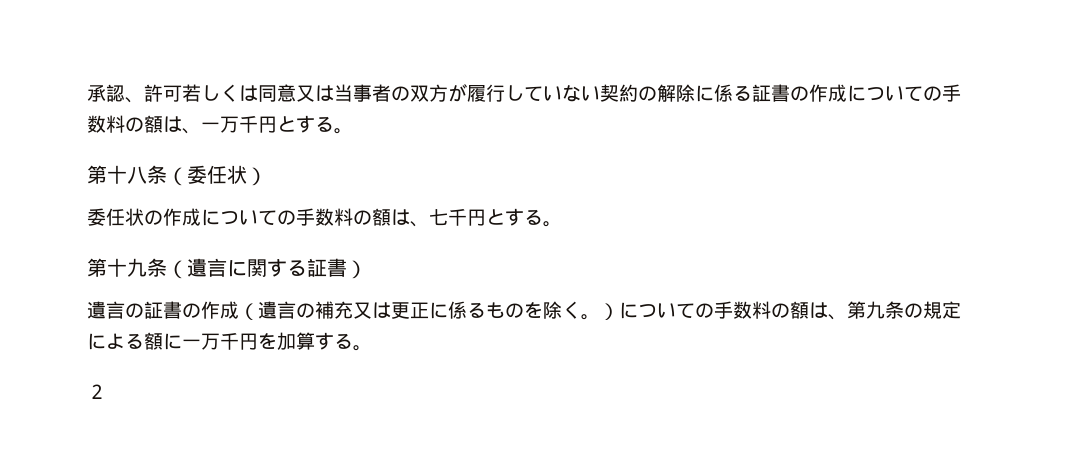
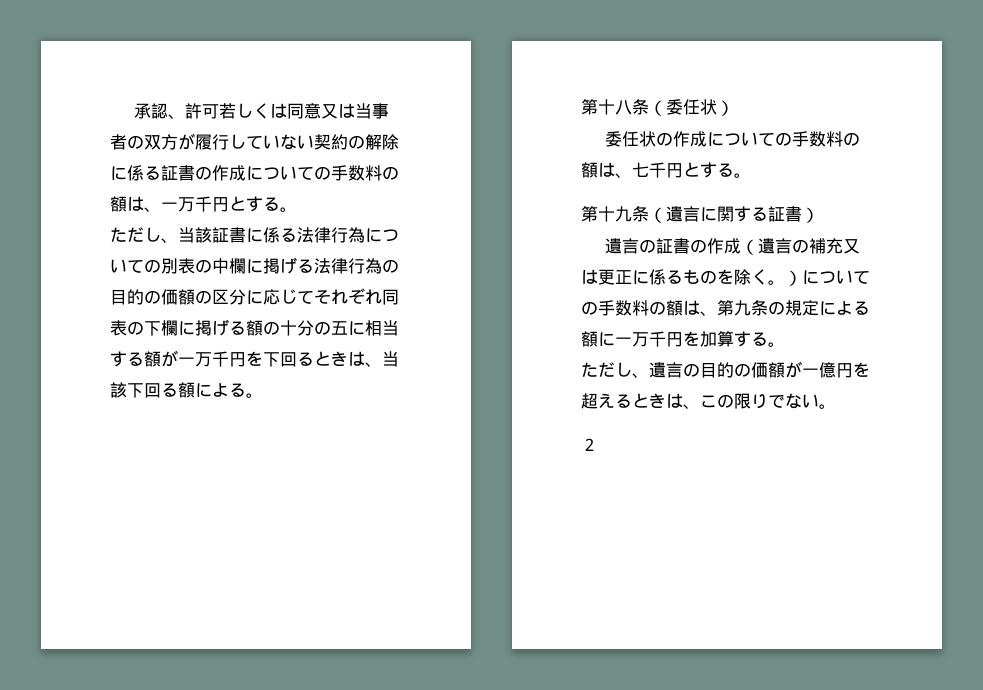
+ ただし、当該証書に係る法律行為についての別表の中欄に掲げる法律行為の目的の価額の区分に応じてそれぞれ同表の下欄に掲げる額の十分の五に相当する額が一万千円を下回るときは、当該下回る額による。
+ ただし、遺言の目的の価額が一億円を超えるときは、この限りでない。

